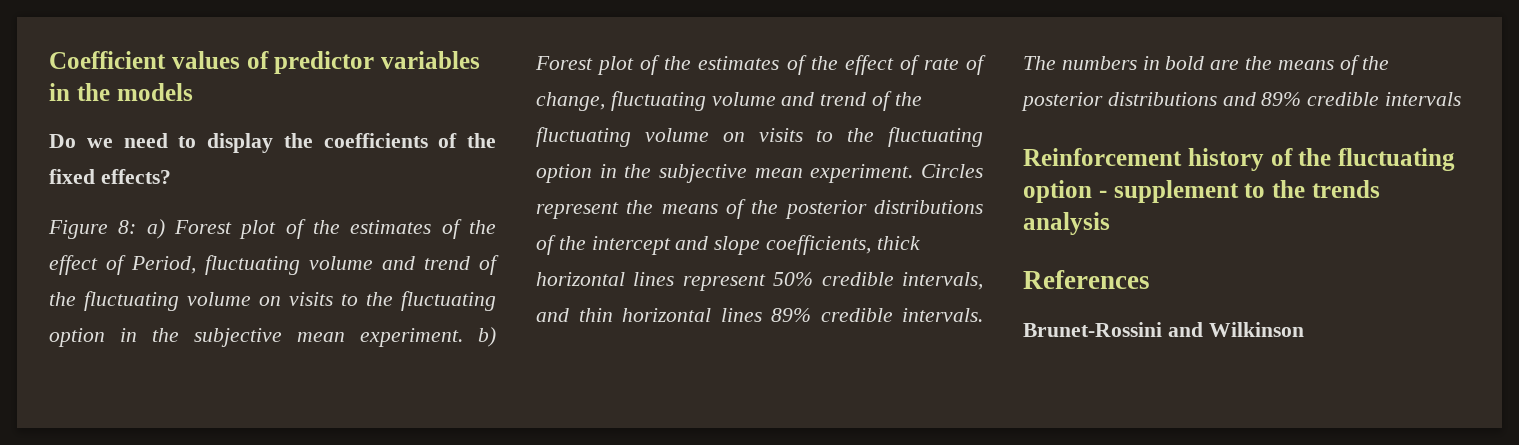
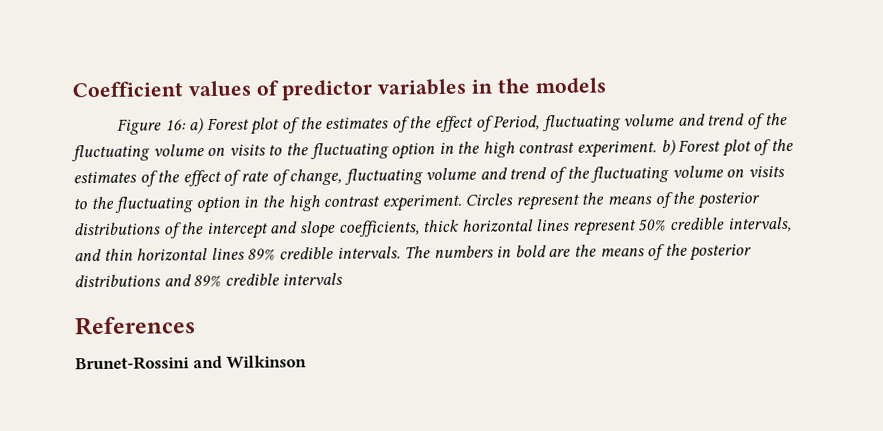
- Do we need to display the coefficients of the fixed effects?
- Figure 8: a) Forest plot of the estimates of the effect of Period, fluctuating volume and trend of the fluctuating volume on visits to the fluctuating option in the subjective mean experiment. b) Forest plot of the estimates of the effect of rate of change, fluctuating volume and trend of the fluctuating volume on visits to the fluctuating option in the subjective mean experiment.
+ Figure 16: a) Forest plot of the estimates of the effect of Period, fluctuating volume and trend of the fluctuating volume on visits to the fluctuating option in the high contrast experiment. b) Forest plot of the estimates of the effect of rate of change, fluctuating volume and trend of the fluctuating volume on visits to the fluctuating option in the high contrast experiment.
- Reinforcement history of the fluctuating option - supplement to the trends analysis

